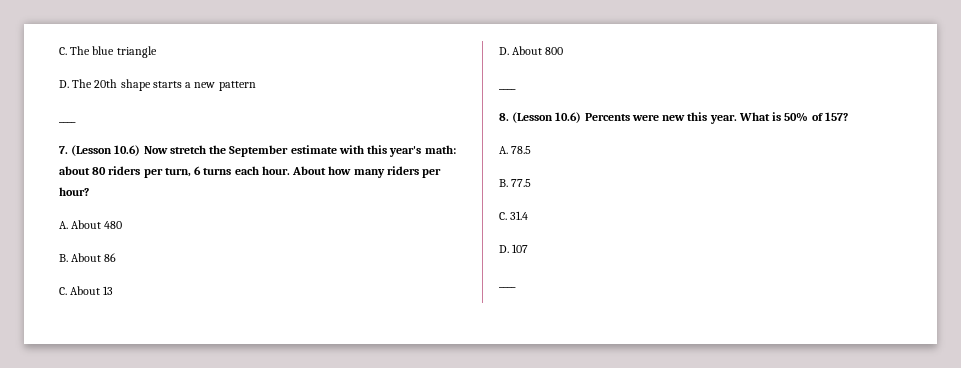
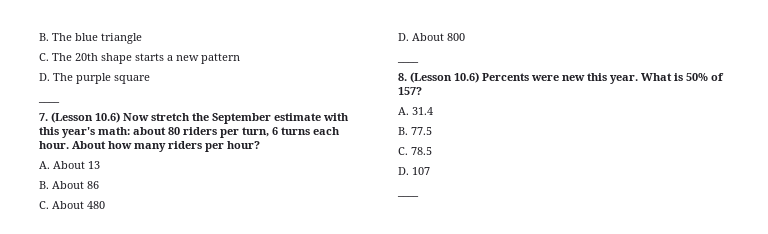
- C. The blue triangle
+ B. The blue triangle
- D. The 20th shape starts a new pattern
+ C. The 20th shape starts a new pattern
+ D. The purple square
- A. About 480
+ A. About 13
- C. About 13
+ C. About 480
- A. 78.5
+ A. 31.4
- C. 31.4
+ C. 78.5

